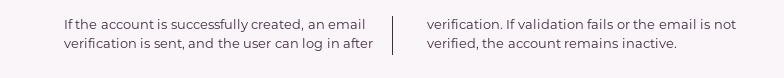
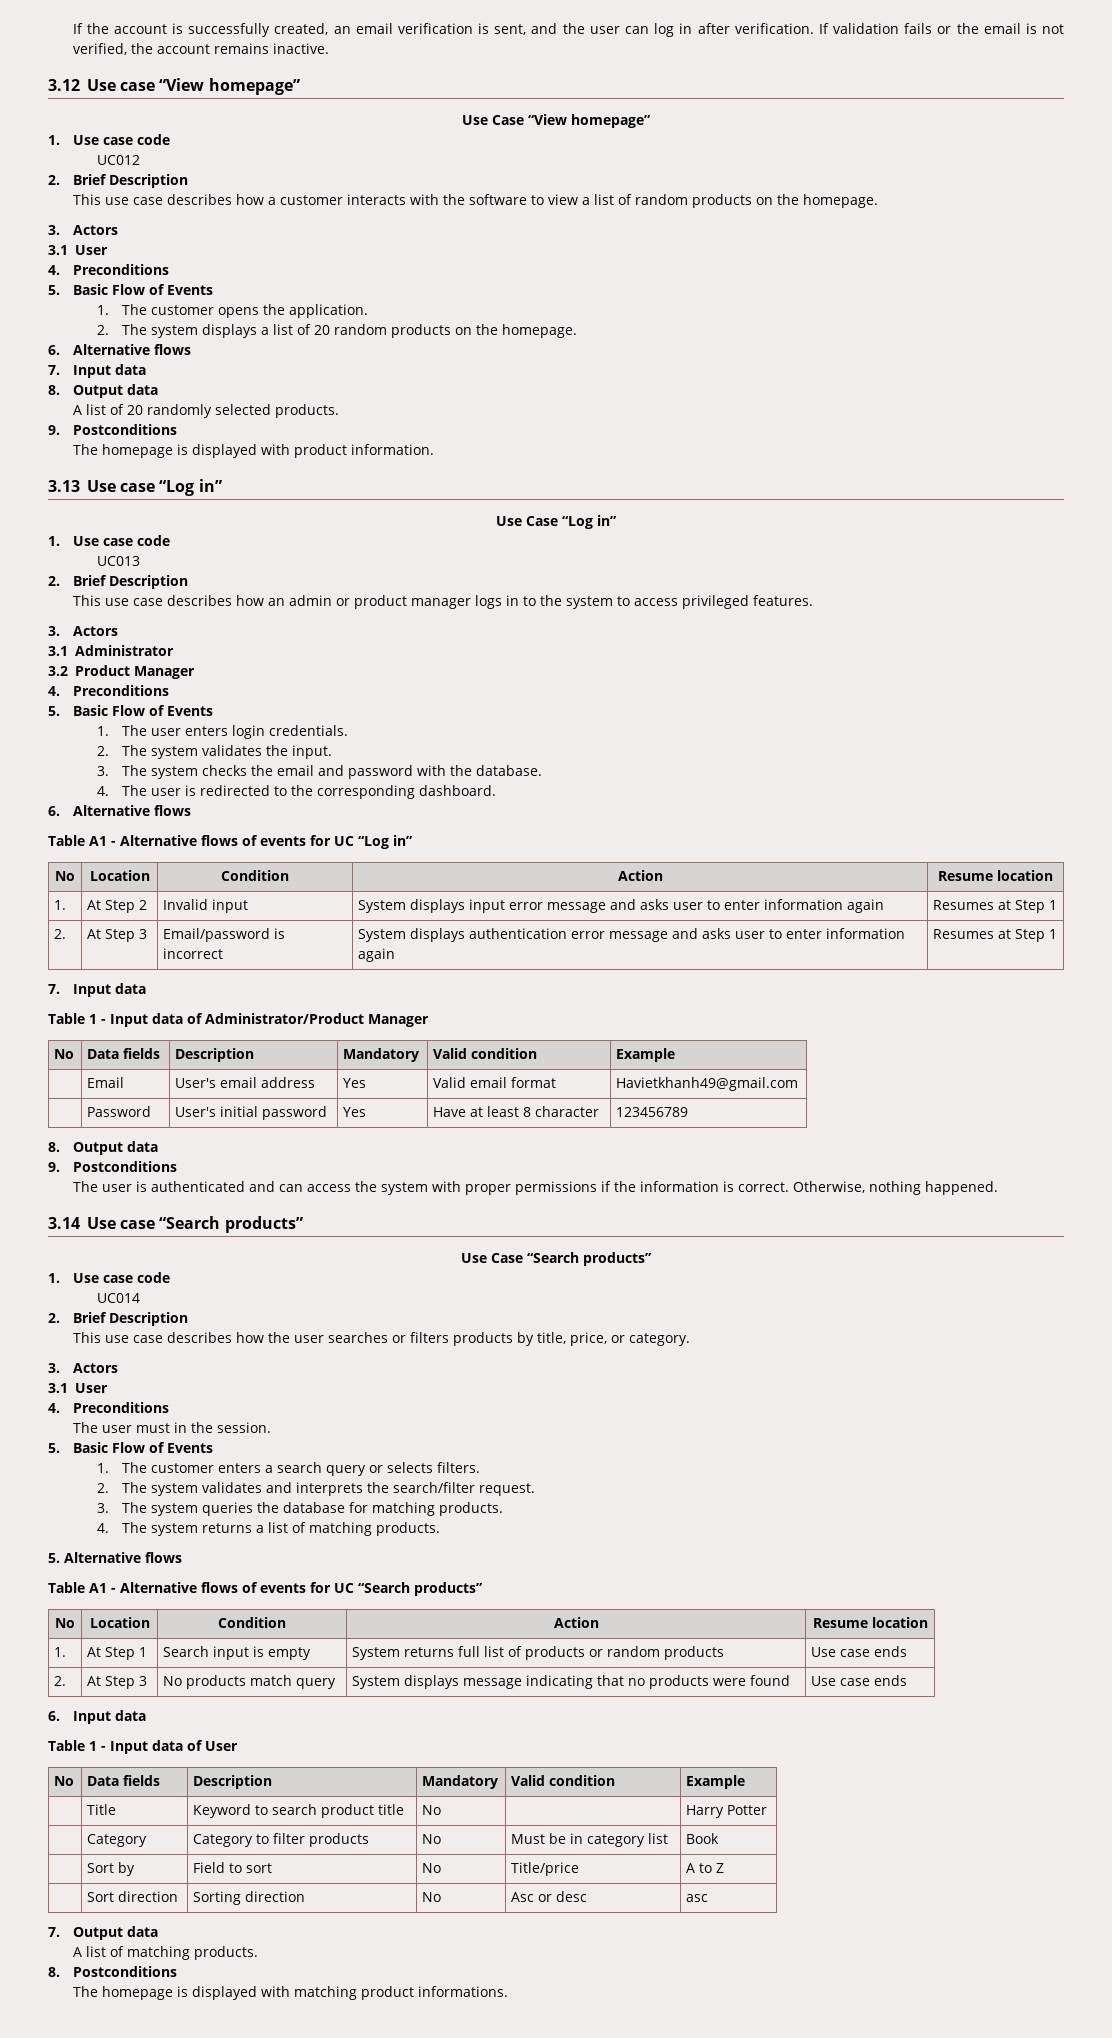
+ 3.12 Use case “View homepage”
+ Use Case “View homepage”
+ 1. Use case code
+ UC012
+ 2. Brief Description
+ This use case describes how a customer interacts with the software to view a list of random products on the homepage.
+ 3. Actors
+ 3.1 User
+ 4. Preconditions
+ 5. Basic Flow of Events
+ 1. The customer opens the application.
+ 2. The system displays a list of 20 random products on the homepage.
+ 6. Alternative flows
+ 7. Input data
+ 8. Output data
+ A list of 20 randomly selected products.
+ 9. Postconditions
+ The homepage is displayed with product information.
+ 3.13 Use case “Log in”
+ Use Case “Log in”
+ 1. Use case code
+ UC013
+ 2. Brief Description
+ This use case describes how an admin or product manager logs in to the system to access privileged features.
+ 3. Actors
+ 3.1 Administrator
+ 3.2 Product Manager
+ 4. Preconditions
+ 5. Basic Flow of Events
+ 1. The user enters login credentials.
+ 2. The system validates the input.
+ 3. The system checks the email and password with the database.
+ 4. The user is redirected to the corresponding dashboard.
+ 6. Alternative flows
+ Table A1 - Alternative flows of events for UC “Log in”
+ No | Location | Condition | Action | Resume location
+ 1. | At Step 2 | Invalid input | System displays input error message and asks user to enter information again | Resumes at Step 1
+ 2. | At Step 3 | Email/password is incorrect | System displays authentication error message and asks user to enter information again | Resumes at Step 1
+ 7. Input data
+ Table 1 - Input data of Administrator/Product Manager
+ No | Data fields | Description | Mandatory | Valid condition | Example
+ | Email | User's email address | Yes | Valid email format | Havietkhanh49@gmail.com
+ | Password | User's initial password | Yes | Have at least 8 character | 123456789
+ 8. Output data
+ 9. Postconditions
+ The user is authenticated and can access the system with proper permissions if the information is correct. Otherwise, nothing happened.
+ 3.14 Use case “Search products”
+ Use Case “Search products”
+ 1. Use case code
+ UC014
+ 2. Brief Description
+ This use case describes how the user searches or filters products by title, price, or category.
+ 3. Actors
+ 3.1 User
+ 4. Preconditions
+ The user must in the session.
+ 5. Basic Flow of Events
+ 1. The customer enters a search query or selects filters.
+ 2. The system validates and interprets the search/filter request.
+ 3. The system queries the database for matching products.
+ 4. The system returns a list of matching products.
+ 5. Alternative flows
+ Table A1 - Alternative flows of events for UC “Search products”
+ No | Location | Condition | Action | Resume location
+ 1. | At Step 1 | Search input is empty | System returns full list of products or random products | Use case ends
+ 2. | At Step 3 | No products match query | System displays message indicating that no products were found | Use case ends
+ 6. Input data
+ Table 1 - Input data of User
+ No | Data fields | Description | Mandatory | Valid condition | Example
+ | Title | Keyword to search product title | No | | Harry Potter
+ | Category | Category to filter products | No | Must be in category list | Book
+ | Sort by | Field to sort | No | Title/price | A to Z
+ | Sort direction | Sorting direction | No | Asc or desc | asc
+ 7. Output data
+ A list of matching products.
+ 8. Postconditions
+ The homepage is displayed with matching product informations.

